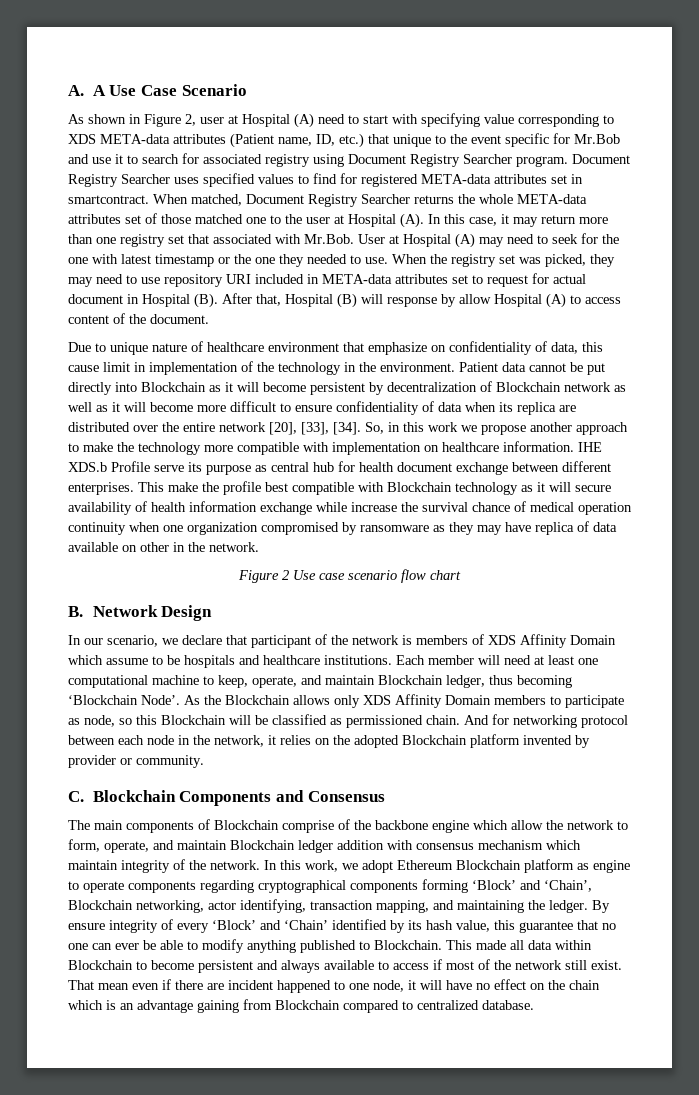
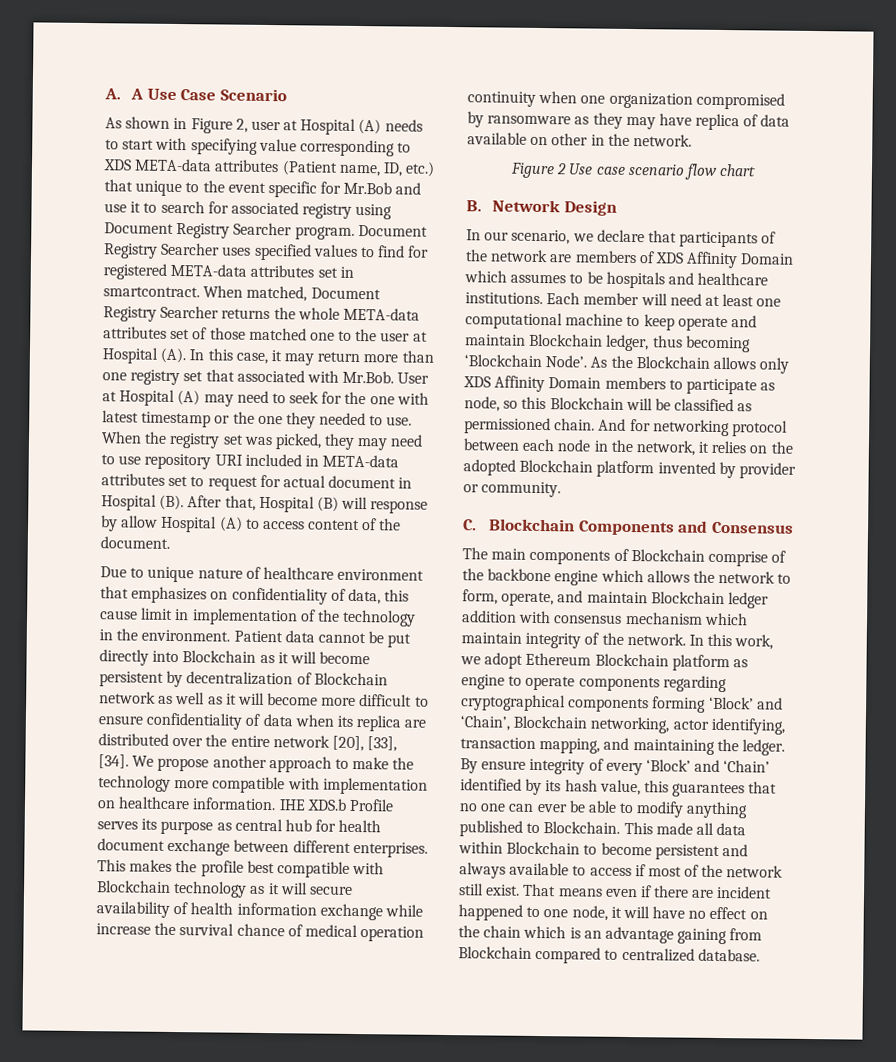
- As shown in Figure 2, user at Hospital (A) need to start with specifying value corresponding to XDS META-data attributes (Patient name, ID, etc.) that unique to the event specific for Mr.Bob and use it to search for associated registry using Document Registry Searcher program.
+ As shown in Figure 2, user at Hospital (A) needs to start with specifying value corresponding to XDS META-data attributes (Patient name, ID, etc.) that unique to the event specific for Mr.Bob and use it to search for associated registry using Document Registry Searcher program.
- Due to unique nature of healthcare environment that emphasize on confidentiality of data, this cause limit in implementation of the technology in the environment.
+ Due to unique nature of healthcare environment that emphasizes on confidentiality of data, this cause limit in implementation of the technology in the environment.
- So, in this work we propose another approach to make the technology more compatible with implementation on healthcare information.
+ We propose another approach to make the technology more compatible with implementation on healthcare information.
- IHE XDS.b Profile serve its purpose as central hub for health document exchange between different enterprises.
+ IHE XDS.b Profile serves its purpose as central hub for health document exchange between different enterprises.
- This make the profile best compatible with Blockchain technology as it will secure availability of health information exchange while increase the survival chance of medical operation continuity when one organization compromised by ransomware as they may have replica of data available on other in the network.
+ This makes the profile best compatible with Blockchain technology as it will secure availability of health information exchange while increase the survival chance of medical operation continuity when one organization compromised by ransomware as they may have replica of data available on other in the network.
- In our scenario, we declare that participant of the network is members of XDS Affinity Domain which assume to be hospitals and healthcare institutions.
+ In our scenario, we declare that participants of the network are members of XDS Affinity Domain which assumes to be hospitals and healthcare institutions.
- Each member will need at least one computational machine to keep, operate, and maintain Blockchain ledger, thus becoming ‘Blockchain Node’.
+ Each member will need at least one computational machine to keep operate and maintain Blockchain ledger, thus becoming ‘Blockchain Node’.
- The main components of Blockchain comprise of the backbone engine which allow the network to form, operate, and maintain Blockchain ledger addition with consensus mechanism which maintain integrity of the network.
+ The main components of Blockchain comprise of the backbone engine which allows the network to form, operate, and maintain Blockchain ledger addition with consensus mechanism which maintain integrity of the network.
- By ensure integrity of every ‘Block’ and ‘Chain’ identified by its hash value, this guarantee that no one can ever be able to modify anything published to Blockchain.
+ By ensure integrity of every ‘Block’ and ‘Chain’ identified by its hash value, this guarantees that no one can ever be able to modify anything published to Blockchain.
- That mean even if there are incident happened to one node, it will have no effect on the chain which is an advantage gaining from Blockchain compared to centralized database.
+ That means even if there are incident happened to one node, it will have no effect on the chain which is an advantage gaining from Blockchain compared to centralized database.

